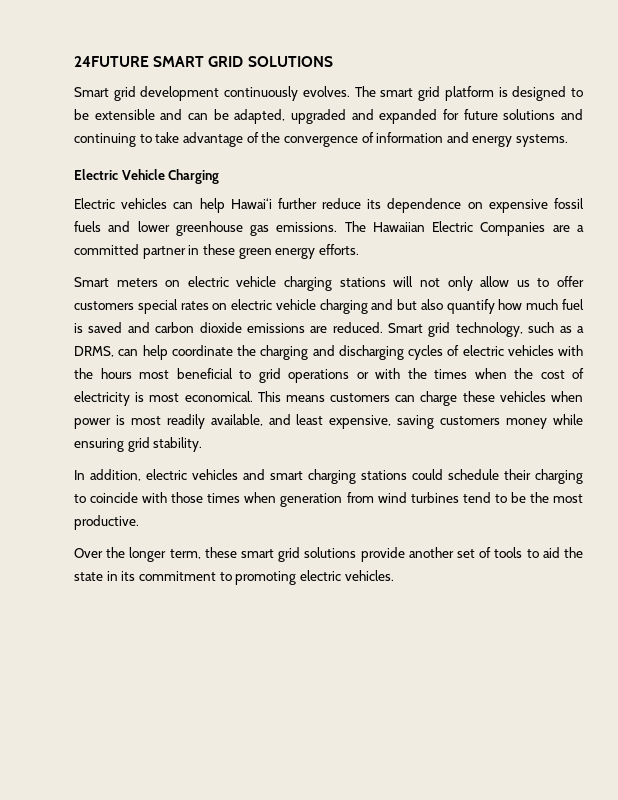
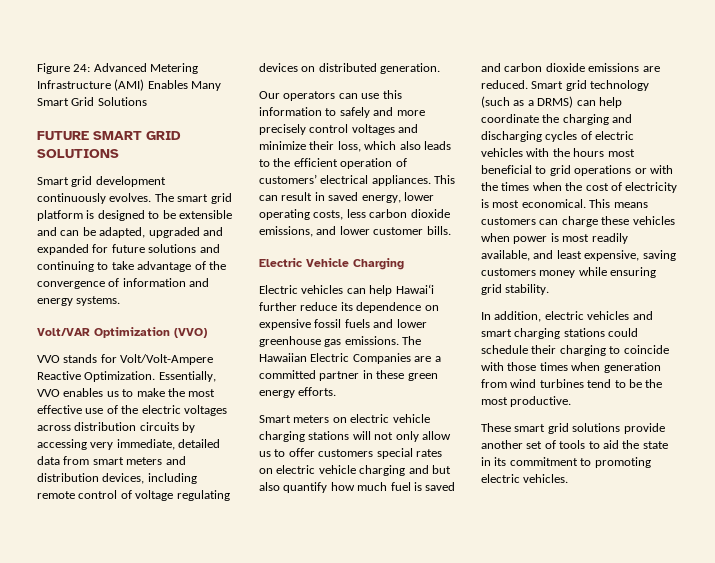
- 24FUTURE SMART GRID SOLUTIONS
+ Figure 24: Advanced Metering Infrastructure (AMI) Enables Many Smart Grid Solutions
+ FUTURE SMART GRID SOLUTIONS
+ Volt/VAR Optimization (VVO)
+ VVO stands for Volt/Volt-Ampere Reactive Optimization. Essentially, VVO enables us to make the most effective use of the electric voltages across distribution circuits by accessing very immediate, detailed data from smart meters and distribution devices, including remote control of voltage regulating devices on distributed generation.
+ Our operators can use this information to safely and more precisely control voltages and minimize their loss, which also leads to the efficient operation of customers’ electrical appliances. This can result in saved energy, lower operating costs, less carbon dioxide emissions, and lower customer bills.
- Smart grid technology, such as a DRMS, can help coordinate the charging and discharging cycles of electric vehicles with the hours most beneficial to grid operations or with the times when the cost of electricity is most economical.
+ Smart grid technology (such as a DRMS) can help coordinate the charging and discharging cycles of electric vehicles with the hours most beneficial to grid operations or with the times when the cost of electricity is most economical.
- Over the longer term, these smart grid solutions provide another set of tools to aid the state in its commitment to promoting electric vehicles.
+ These smart grid solutions provide another set of tools to aid the state in its commitment to promoting electric vehicles.

